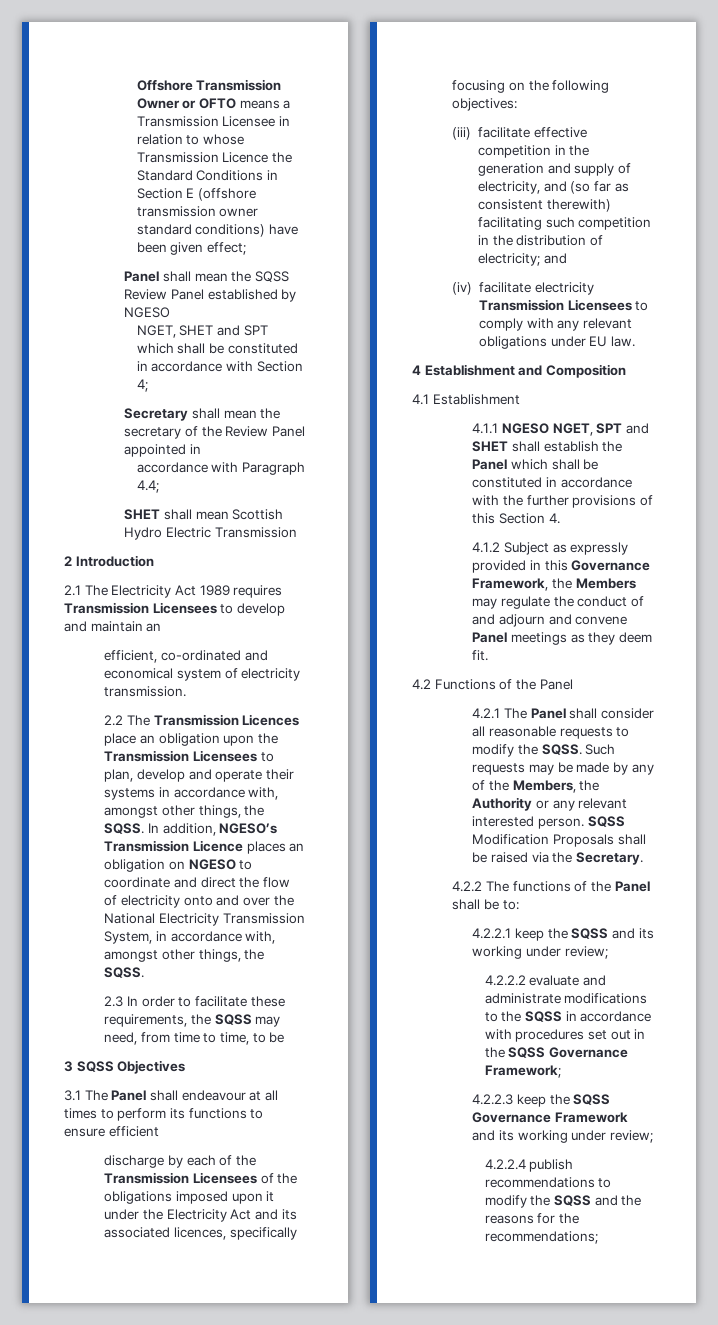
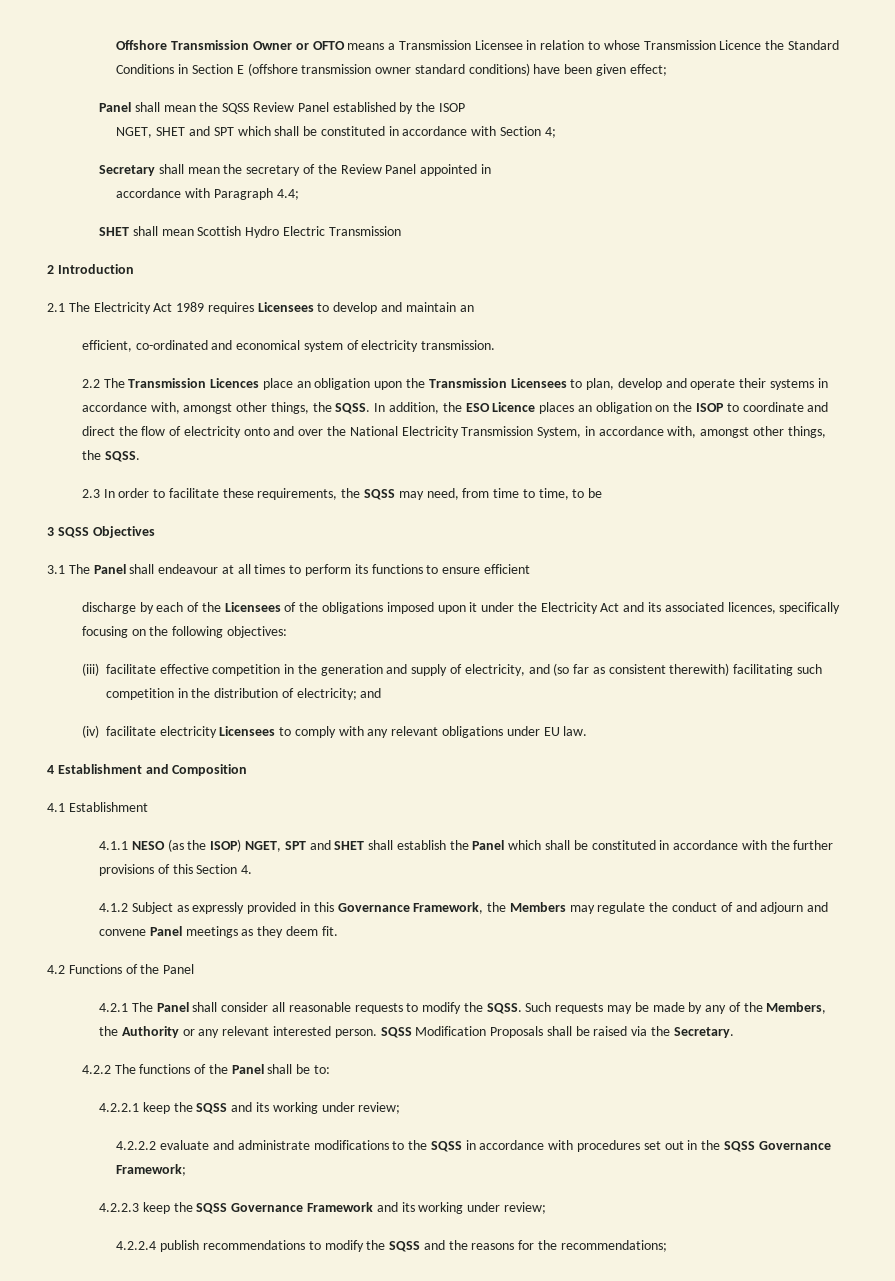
- Panel shall mean the SQSS Review Panel established by NGESO
+ Panel shall mean the SQSS Review Panel established by the ISOP
- 2.1 The Electricity Act 1989 requires Transmission Licensees to develop and maintain an
+ 2.1 The Electricity Act 1989 requires Licensees to develop and maintain an
- In addition, NGESO’s Transmission Licence places an obligation on NGESO to coordinate and direct the flow of electricity onto and over the National Electricity Transmission System, in accordance with, amongst other things, the SQSS.
+ In addition, the ESO Licence places an obligation on the ISOP to coordinate and direct the flow of electricity onto and over the National Electricity Transmission System, in accordance with, amongst other things, the SQSS.
- discharge by each of the Transmission Licensees of the obligations imposed upon it under the Electricity Act and its associated licences, specifically focusing on the following objectives:
+ discharge by each of the Licensees of the obligations imposed upon it under the Electricity Act and its associated licences, specifically focusing on the following objectives:
- (iv) facilitate electricity Transmission Licensees to comply with any relevant obligations under EU law.
+ (iv) facilitate electricity Licensees to comply with any relevant obligations under EU law.
- 4.1.1 NGESO NGET, SPT and SHET shall establish the Panel which shall be constituted in accordance with the further provisions of this Section 4.
+ 4.1.1 NESO (as the ISOP) NGET, SPT and SHET shall establish the Panel which shall be constituted in accordance with the further provisions of this Section 4.

